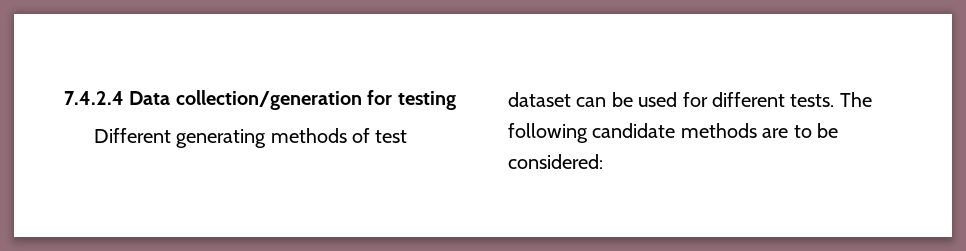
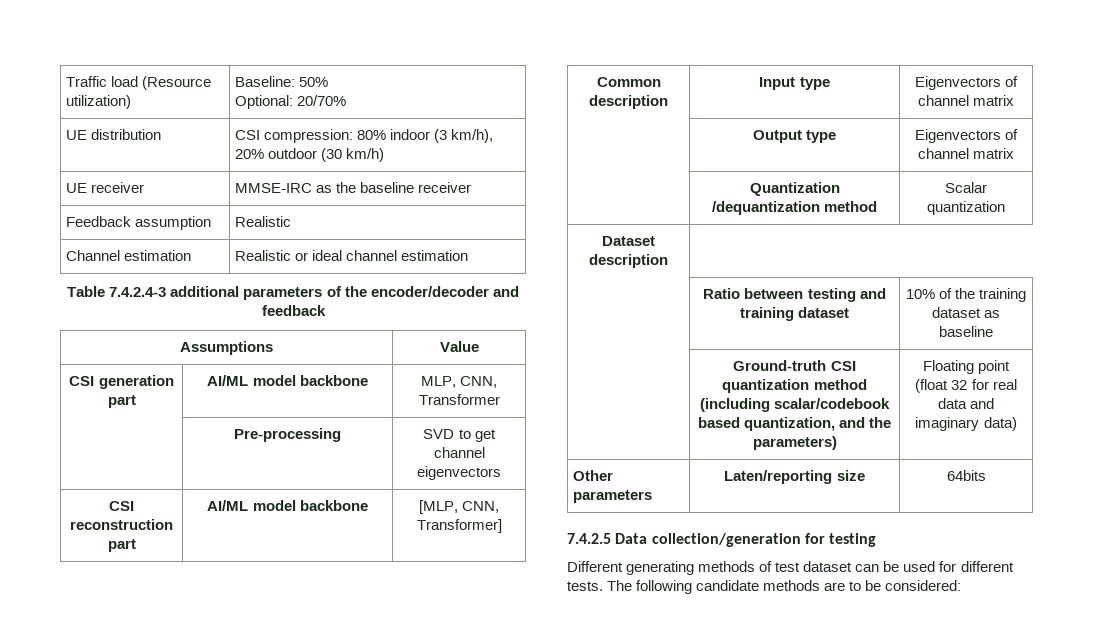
- 7.4.2.4 Data collection/generation for testing
+ Traffic load (Resource utilization) | Baseline: 50%
+ Optional: 20/70%
+ UE distribution | CSI compression: 80% indoor (3 km/h), 20% outdoor (30 km/h)
+ UE receiver | MMSE-IRC as the baseline receiver
+ Feedback assumption | Realistic
+ Channel estimation | Realistic or ideal channel estimation
+ Table 7.4.2.4-3 additional parameters of the encoder/decoder and feedback
+ Assumptions | Value
+ CSI generation part | AI/ML model backbone | MLP, CNN, Transformer
+ | Pre-processing | SVD to get channel eigenvectors
+ CSI reconstruction part | AI/ML model backbone | [MLP, CNN, Transformer]
+ Common description | Input type | Eigenvectors of channel matrix
+ | Output type | Eigenvectors of channel matrix
+ | Quantization /dequantization method | Scalar quantization
+ Dataset description
+ | Ratio between testing and training dataset | 10% of the training dataset as baseline
+ | Ground-truth CSI quantization method (including scalar/codebook based quantization, and the parameters) | Floating point (float 32 for real data and imaginary data)
+ Other parameters | Laten/reporting size | 64bits
+ 7.4.2.5 Data collection/generation for testing

